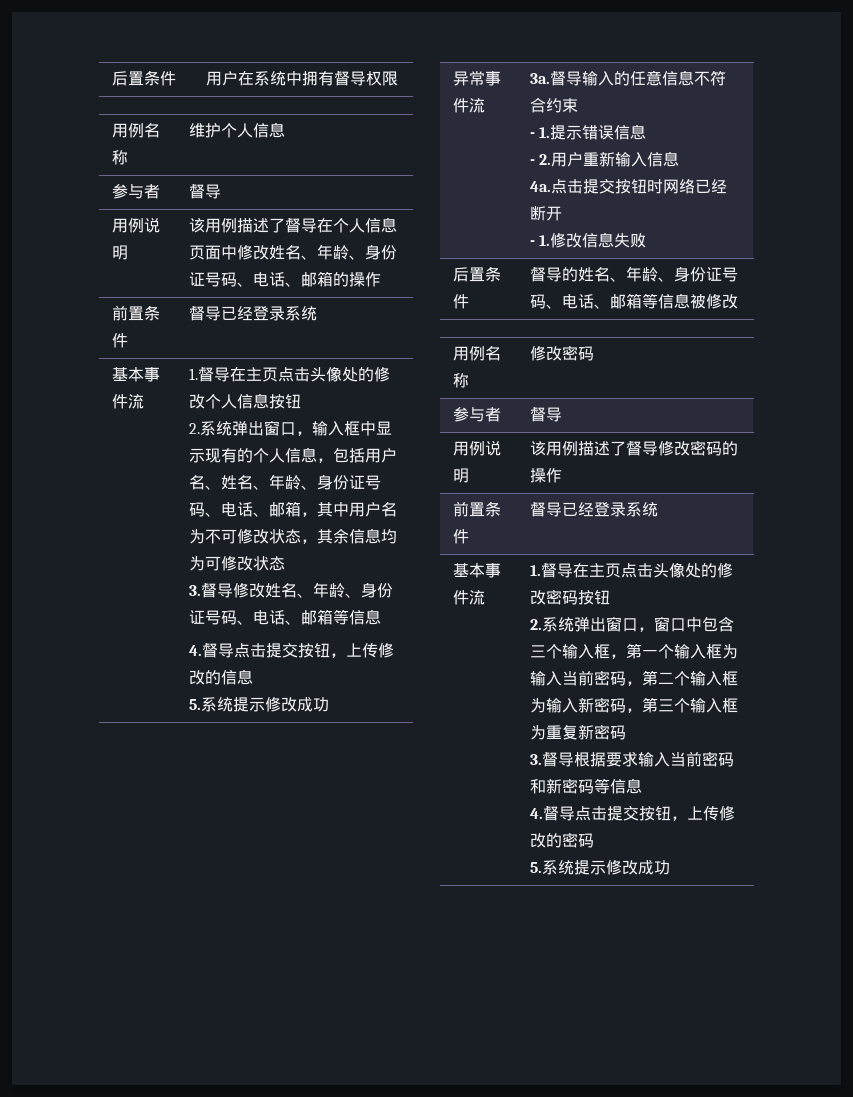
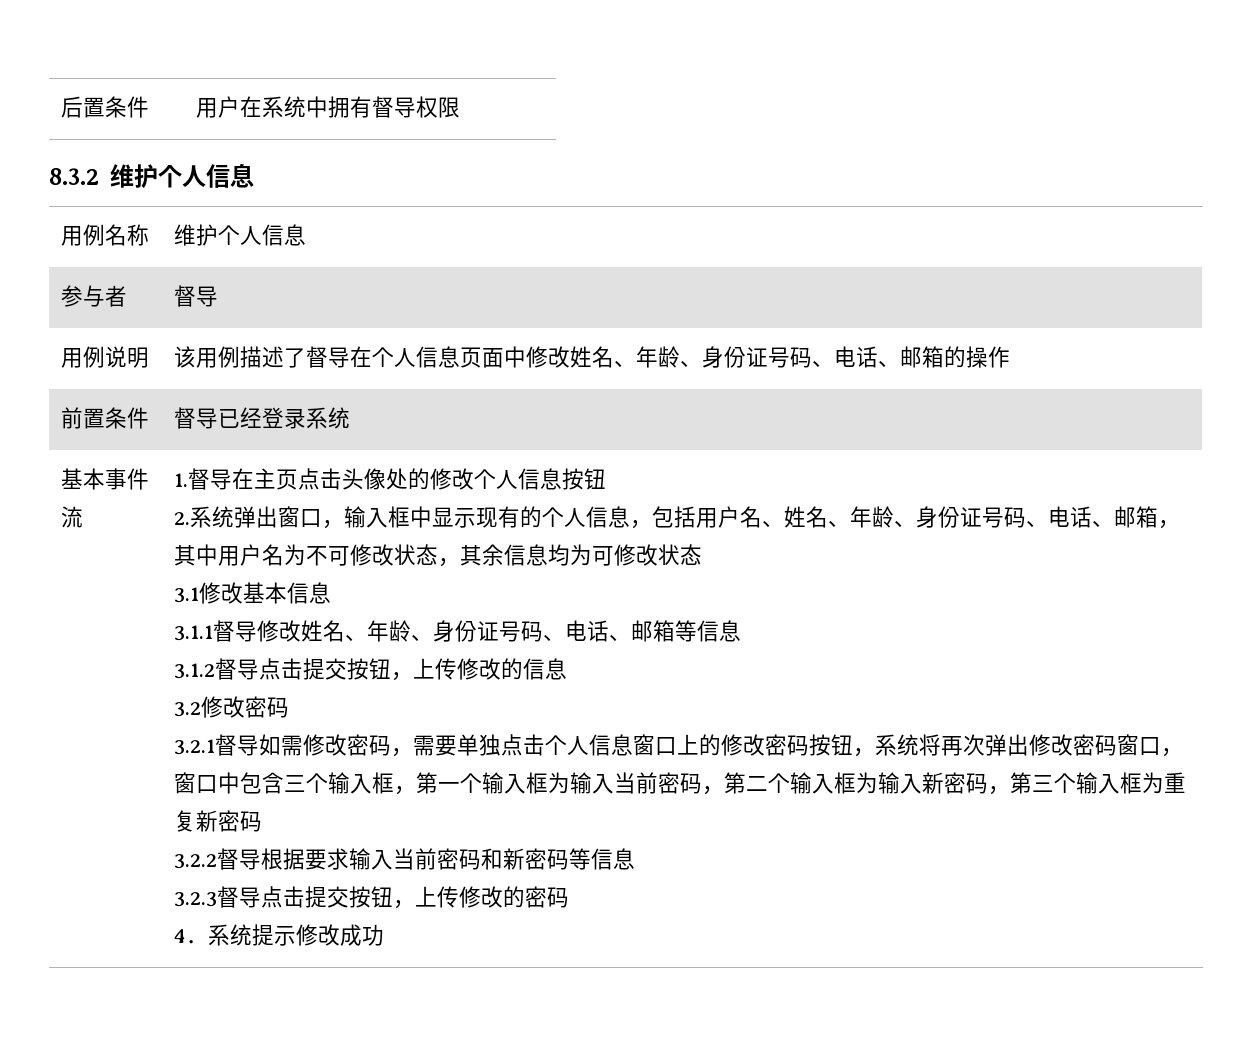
+ 8.3.2维护个人信息
- 3.督导修改姓名、年龄、身份证号码、电话、邮箱等信息
+ 3.1修改基本信息
+ 3.1.1督导修改姓名、年龄、身份证号码、电话、邮箱等信息
- 4.督导点击提交按钮，上传修改的信息
- 5.系统提示修改成功
- 异常事件流 | 3a.督导输入的任意信息不符合约束
- - 1.提示错误信息
- - 2.用户重新输入信息
- 4a.点击提交按钮时网络已经断开
- - 1.修改信息失败
- 后置条件 | 督导的姓名、年龄、身份证号码、电话、邮箱等信息被修改
- 用例名称 | 修改密码
- 参与者 | 督导
- 用例说明 | 该用例描述了督导修改密码的操作
- 前置条件 | 督导已经登录系统
- 基本事件流 | 1.督导在主页点击头像处的修改密码按钮
- 2.系统弹出窗口，窗口中包含三个输入框，第一个输入框为输入当前密码，第二个输入框为输入新密码，第三个输入框为重复新密码
+ 3.1.2督导点击提交按钮，上传修改的信息
+ 3.2修改密码
+ 3.2.1督导如需修改密码，需要单独点击个人信息窗口上的修改密码按钮，系统将再次弹出修改密码窗口，窗口中包含三个输入框，第一个输入框为输入当前密码，第二个输入框为输入新密码，第三个输入框为重复新密码
- 3.督导根据要求输入当前密码和新密码等信息
+ 3.2.2督导根据要求输入当前密码和新密码等信息
- 4.督导点击提交按钮，上传修改的密码
- 5.系统提示修改成功
+ 3.2.3督导点击提交按钮，上传修改的密码
+ 4．系统提示修改成功

